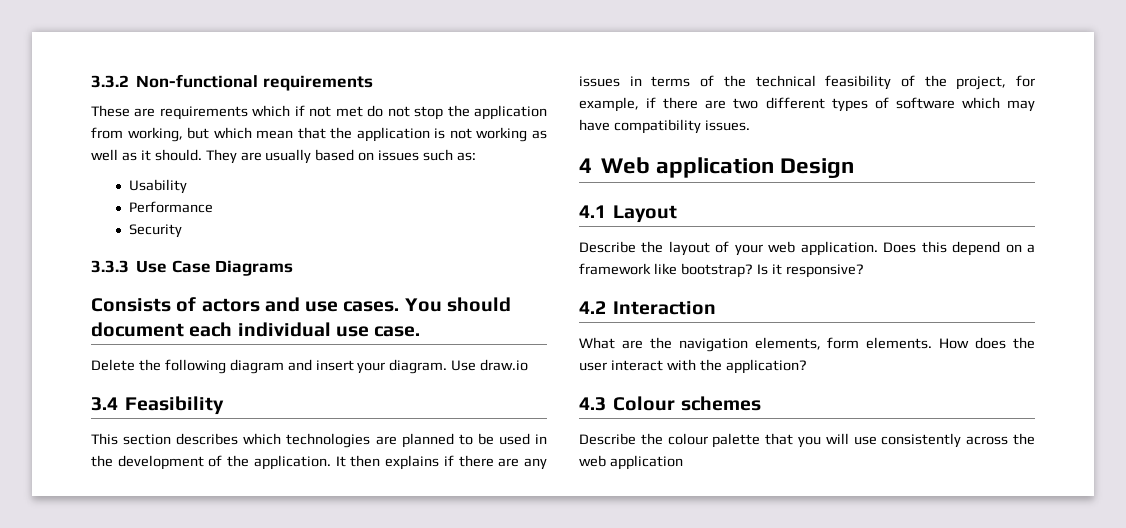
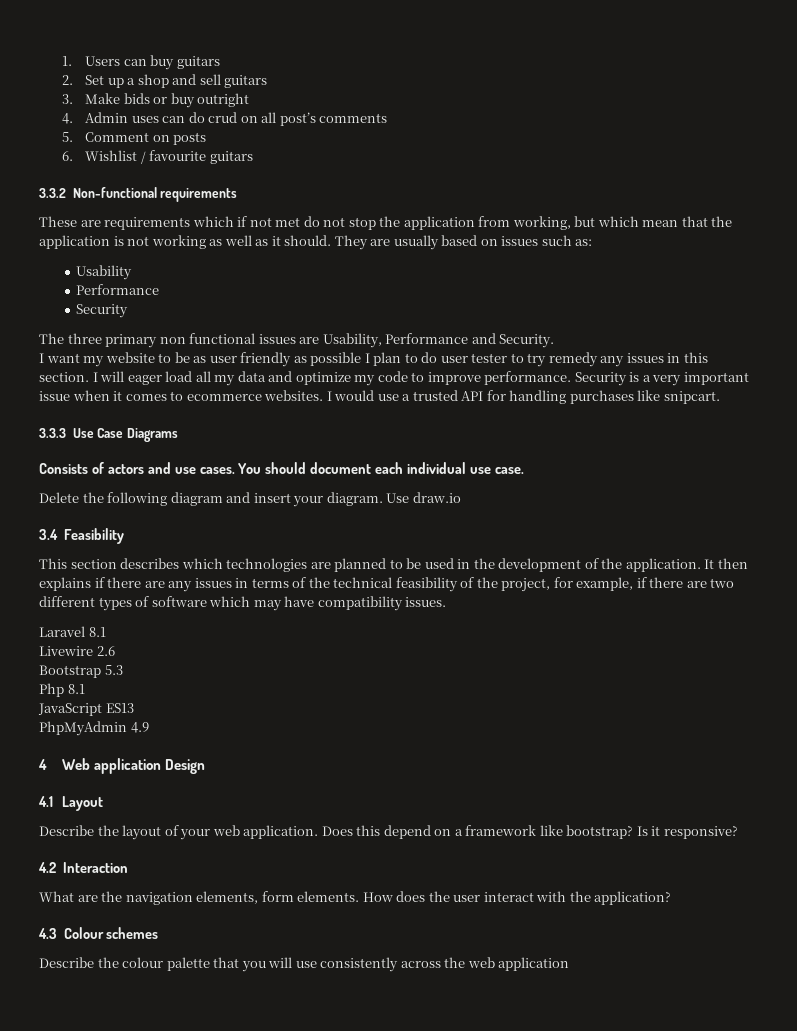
+ 1. Users can buy guitars
+ 2. Set up a shop and sell guitars
+ 3. Make bids or buy outright
+ 4. Admin uses can do crud on all post’s comments
+ 5. Comment on posts
+ 6. Wishlist / favourite guitars
+ The three primary non functional issues are Usability, Performance and Security.
+ I want my website to be as user friendly as possible I plan to do user tester to try remedy any issues in this section. I will eager load all my data and optimize my code to improve performance. Security is a very important issue when it comes to ecommerce websites. I would use a trusted API for handling purchases like snipcart.
+ Laravel 8.1
+ Livewire 2.6
+ Bootstrap 5.3
+ Php 8.1
+ JavaScript ES13
+ PhpMyAdmin 4.9

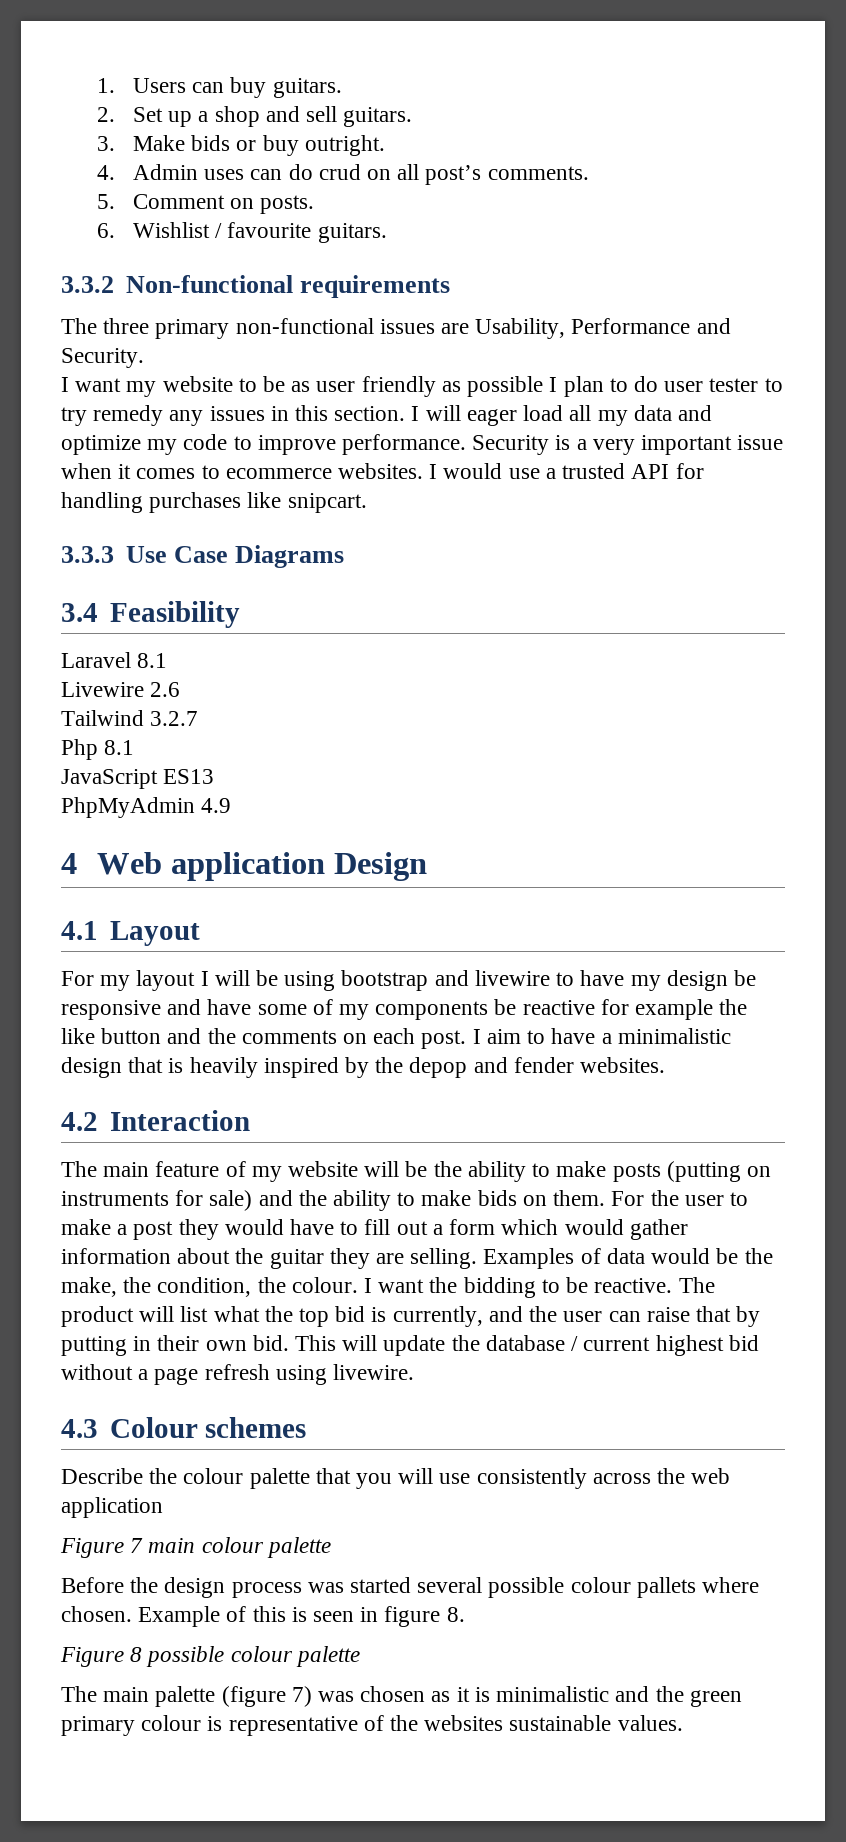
- 1. Users can buy guitars
+ 1. Users can buy guitars.
- 2. Set up a shop and sell guitars
+ 2. Set up a shop and sell guitars.
- 3. Make bids or buy outright
+ 3. Make bids or buy outright.
- 4. Admin uses can do crud on all post’s comments
+ 4. Admin uses can do crud on all post’s comments.
- 5. Comment on posts
+ 5. Comment on posts.
- 6. Wishlist / favourite guitars
+ 6. Wishlist / favourite guitars.
- These are requirements which if not met do not stop the application from working, but which mean that the application is not working as well as it should. They are usually based on issues such as:
- Usability
- Performance
- Security
- The three primary non functional issues are Usability, Performance and Security.
+ The three primary non-functional issues are Usability, Performance and Security.
- Consists of actors and use cases. You should document each individual use case.
- Delete the following diagram and insert your diagram. Use draw.io
  3.4 Feasibility
- This section describes which technologies are planned to be used in the development of the application. It then explains if there are any issues in terms of the technical feasibility of the project, for example, if there are two different types of software which may have compatibility issues.
- Bootstrap 5.3
+ Tailwind 3.2.7
- Describe the layout of your web application. Does this depend on a framework like bootstrap? Is it responsive?
+ For my layout I will be using bootstrap and livewire to have my design be responsive and have some of my components be reactive for example the like button and the comments on each post. I aim to have a minimalistic design that is heavily inspired by the depop and fender websites.
  4.2 Interaction
- What are the navigation elements, form elements. How does the user interact with the application?
+ The main feature of my website will be the ability to make posts (putting on instruments for sale) and the ability to make bids on them. For the user to make a post they would have to fill out a form which would gather information about the guitar they are selling. Examples of data would be the make, the condition, the colour. I want the bidding to be reactive. The product will list what the top bid is currently, and the user can raise that by putting in their own bid. This will update the database / current highest bid without a page refresh using livewire.
+ Figure 7 main colour palette
+ Before the design process was started several possible colour pallets where chosen. Example of this is seen in figure 8.
+ Figure 8 possible colour palette
+ The main palette (figure 7) was chosen as it is minimalistic and the green primary colour is representative of the websites sustainable values.

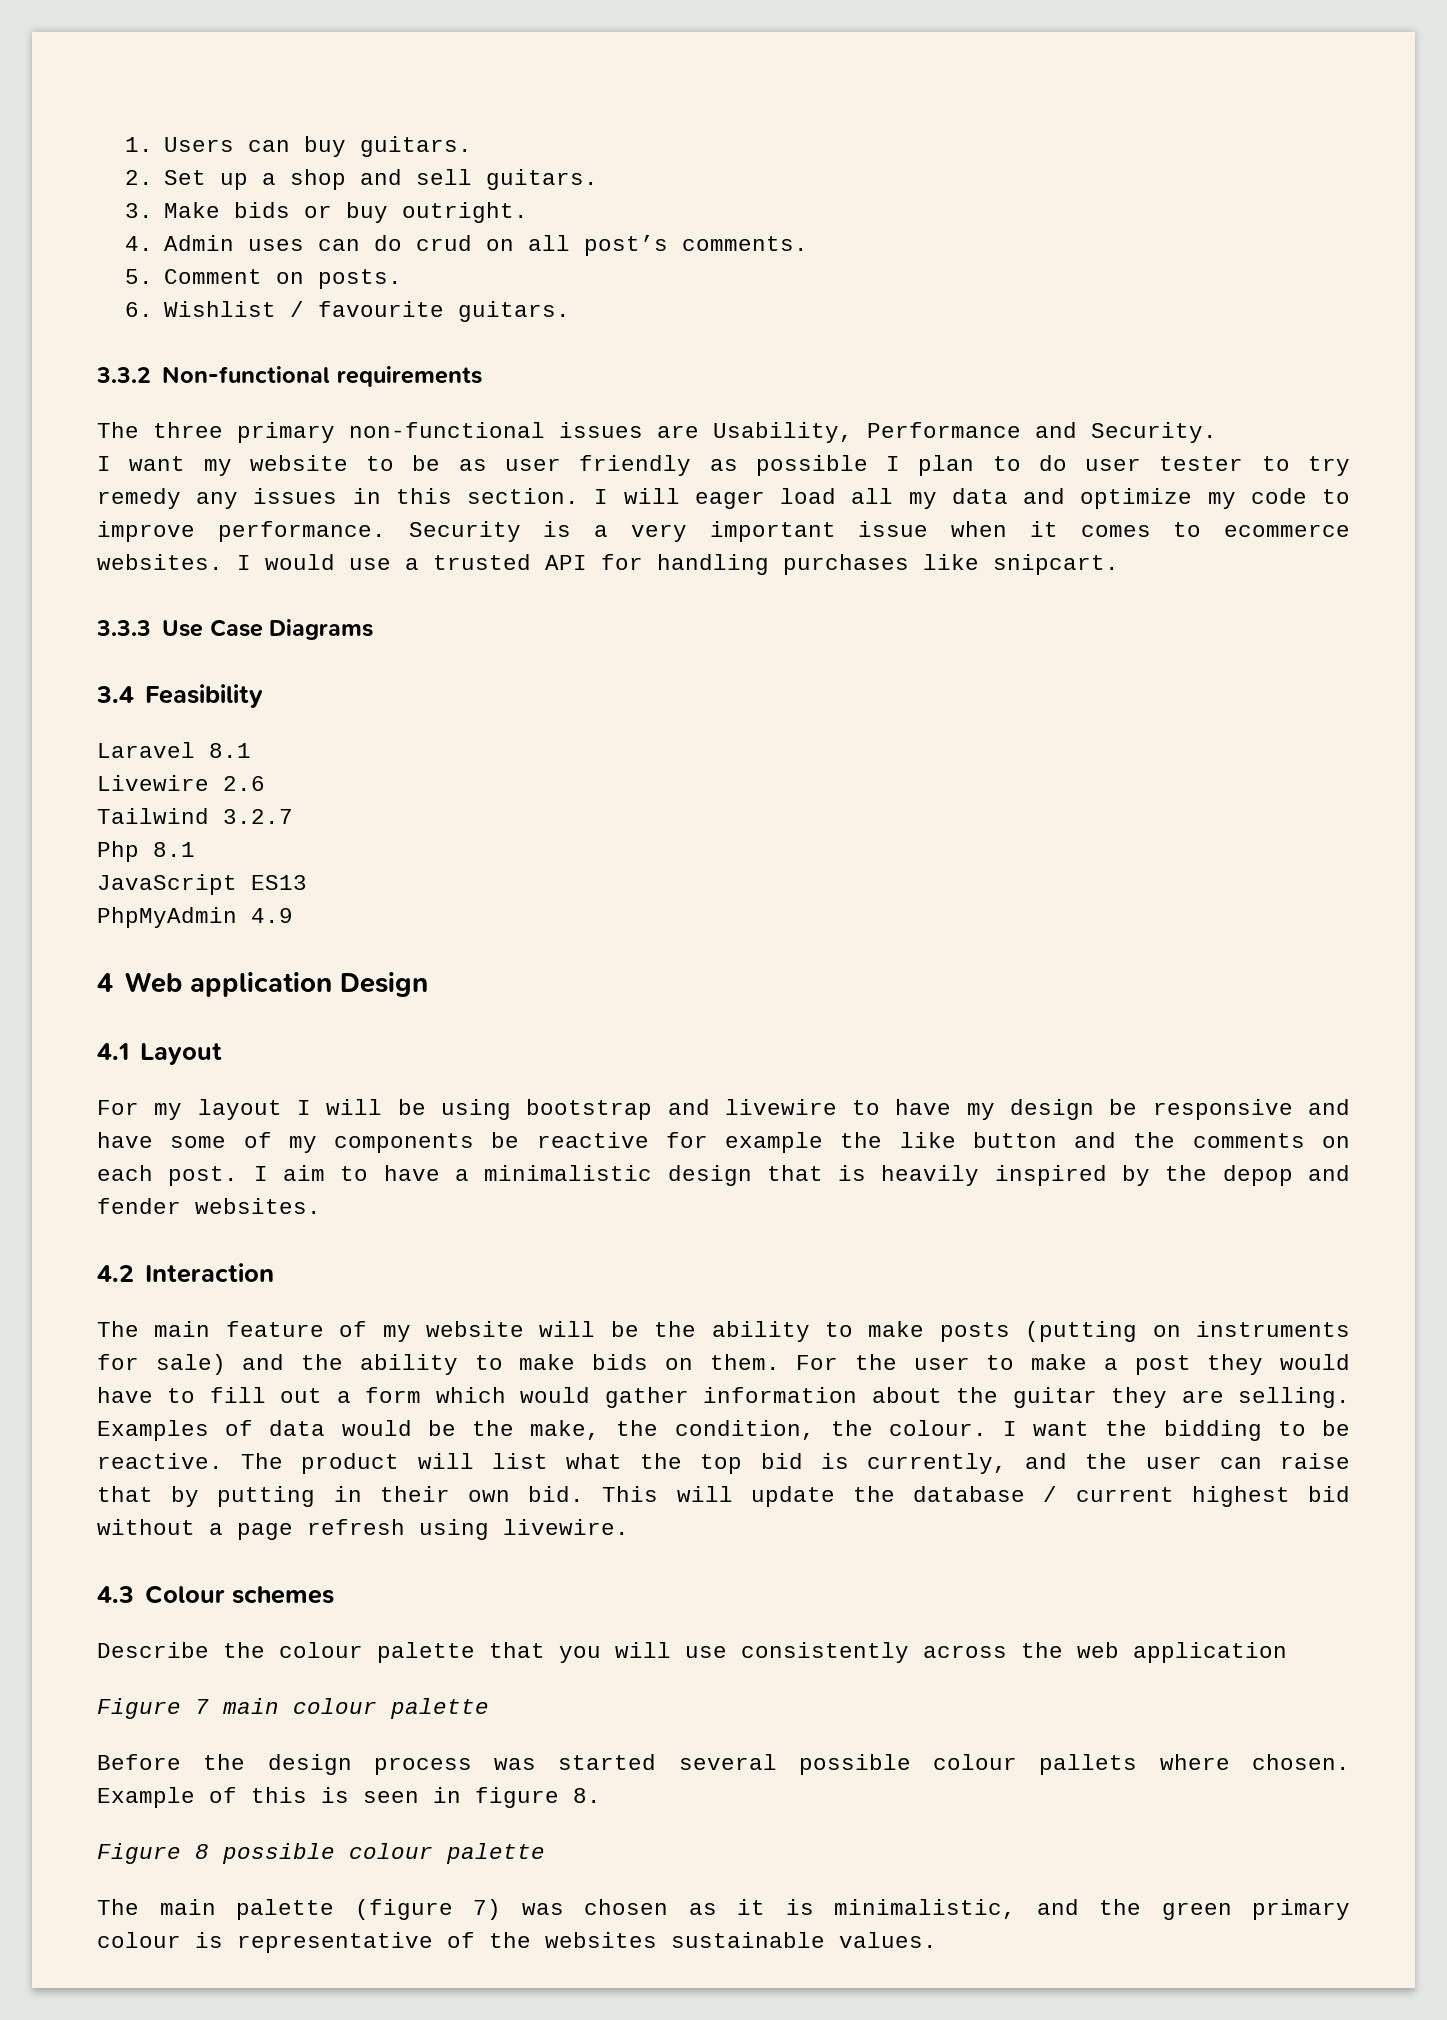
- The main palette (figure 7) was chosen as it is minimalistic and the green primary colour is representative of the websites sustainable values.
+ The main palette (figure 7) was chosen as it is minimalistic, and the green primary colour is representative of the websites sustainable values.

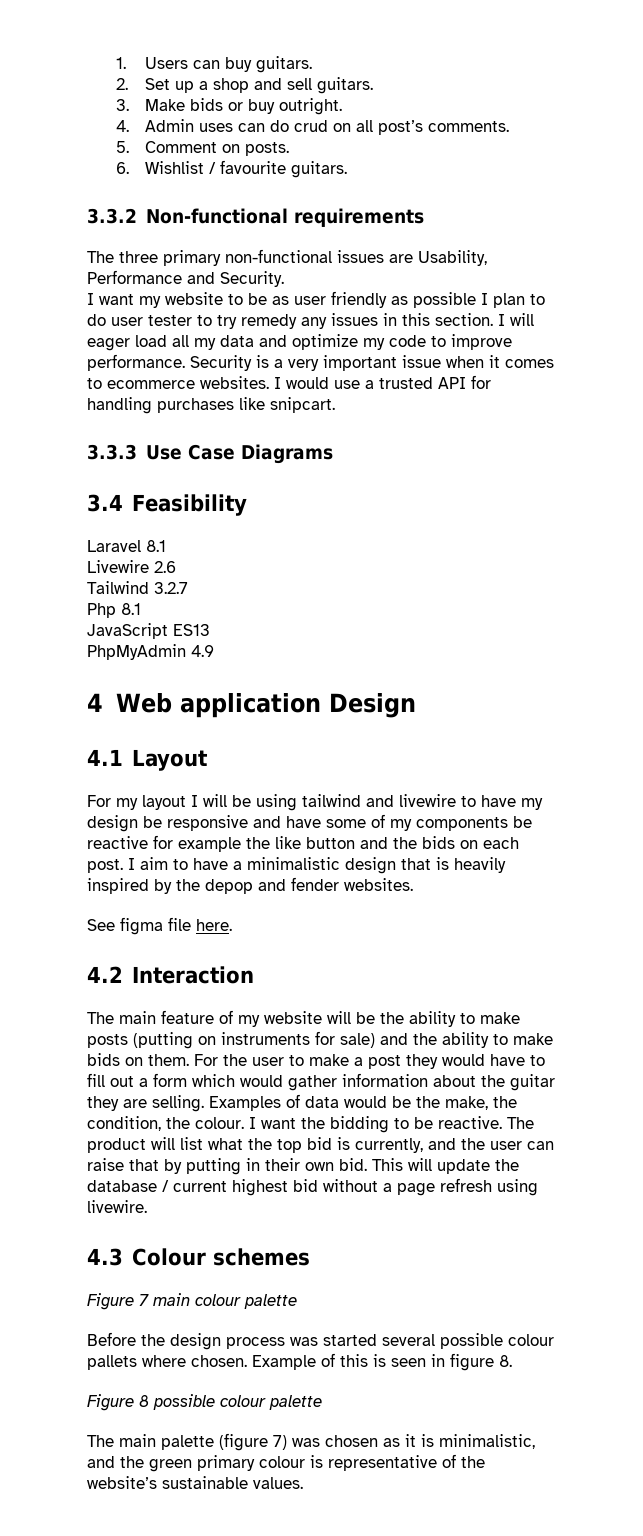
- For my layout I will be using bootstrap and livewire to have my design be responsive and have some of my components be reactive for example the like button and the comments on each post.
+ For my layout I will be using tailwind and livewire to have my design be responsive and have some of my components be reactive for example the like button and the bids on each post.
+ See figma file here.
- Describe the colour palette that you will use consistently across the web application
- The main palette (figure 7) was chosen as it is minimalistic, and the green primary colour is representative of the websites sustainable values.
+ The main palette (figure 7) was chosen as it is minimalistic, and the green primary colour is representative of the website’s sustainable values.

